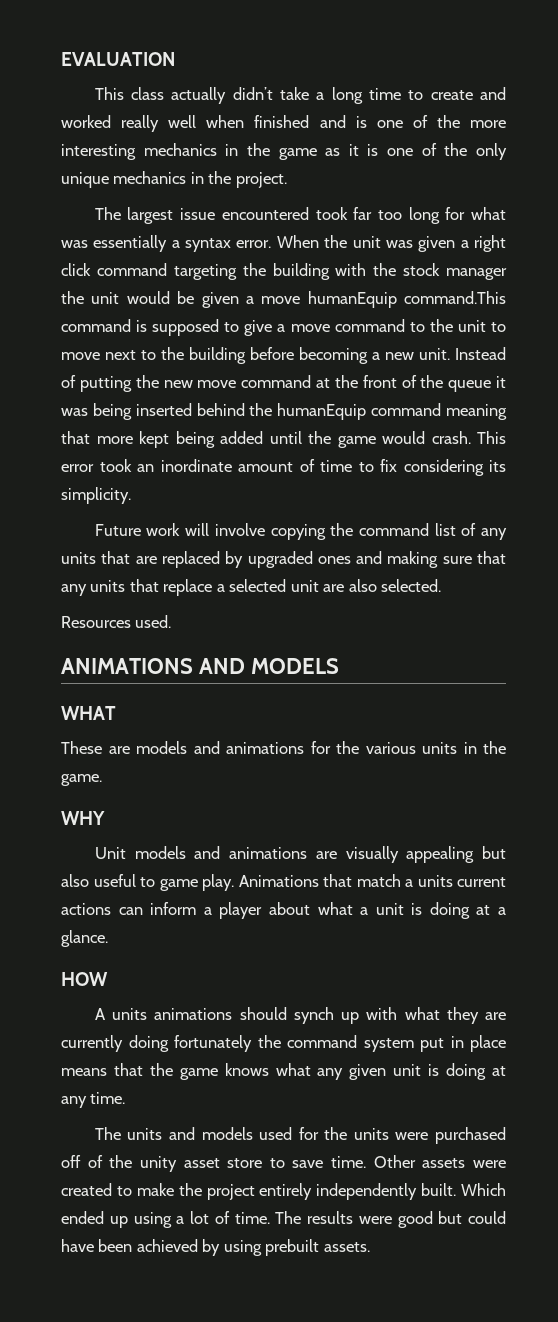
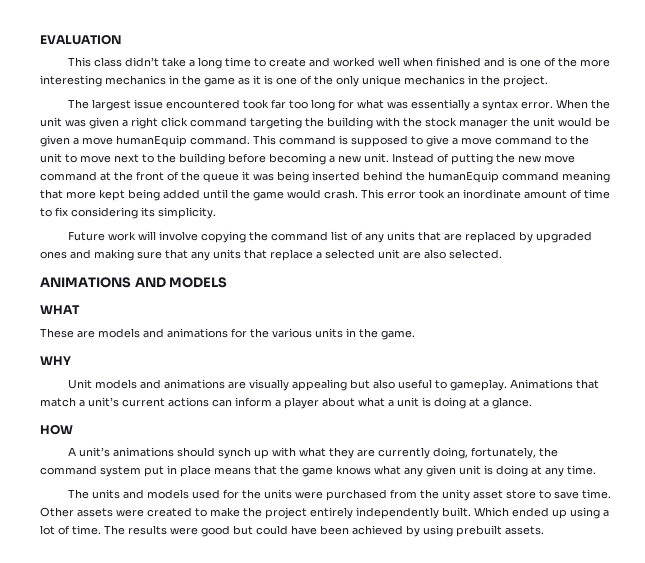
- This class actually didn’t take a long time to create and worked really well when finished and is one of the more interesting mechanics in the game as it is one of the only unique mechanics in the project.
+ This class didn’t take a long time to create and worked well when finished and is one of the more interesting mechanics in the game as it is one of the only unique mechanics in the project.
- When the unit was given a right click command targeting the building with the stock manager the unit would be given a move humanEquip command.This command is supposed to give a move command to the unit to move next to the building before becoming a new unit.
+ When the unit was given a right click command targeting the building with the stock manager the unit would be given a move humanEquip command. This command is supposed to give a move command to the unit to move next to the building before becoming a new unit.
- Resources used.
- Unit models and animations are visually appealing but also useful to game play.
+ Unit models and animations are visually appealing but also useful to gameplay.
- Animations that match a units current actions can inform a player about what a unit is doing at a glance.
+ Animations that match a unit’s current actions can inform a player about what a unit is doing at a glance.
- A units animations should synch up with what they are currently doing fortunately the command system put in place means that the game knows what any given unit is doing at any time.
+ A unit’s animations should synch up with what they are currently doing, fortunately, the command system put in place means that the game knows what any given unit is doing at any time.
- The units and models used for the units were purchased off of the unity asset store to save time.
+ The units and models used for the units were purchased from the unity asset store to save time.

